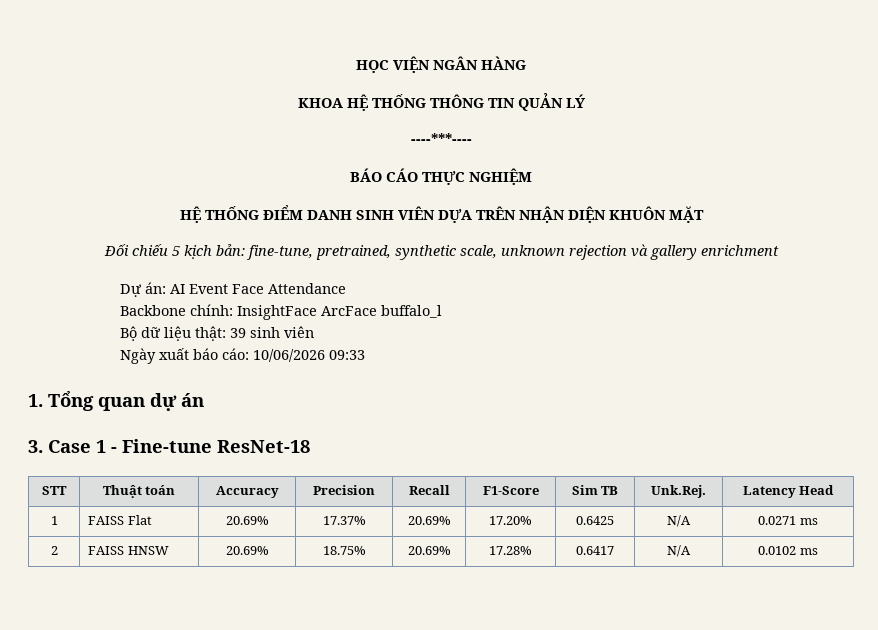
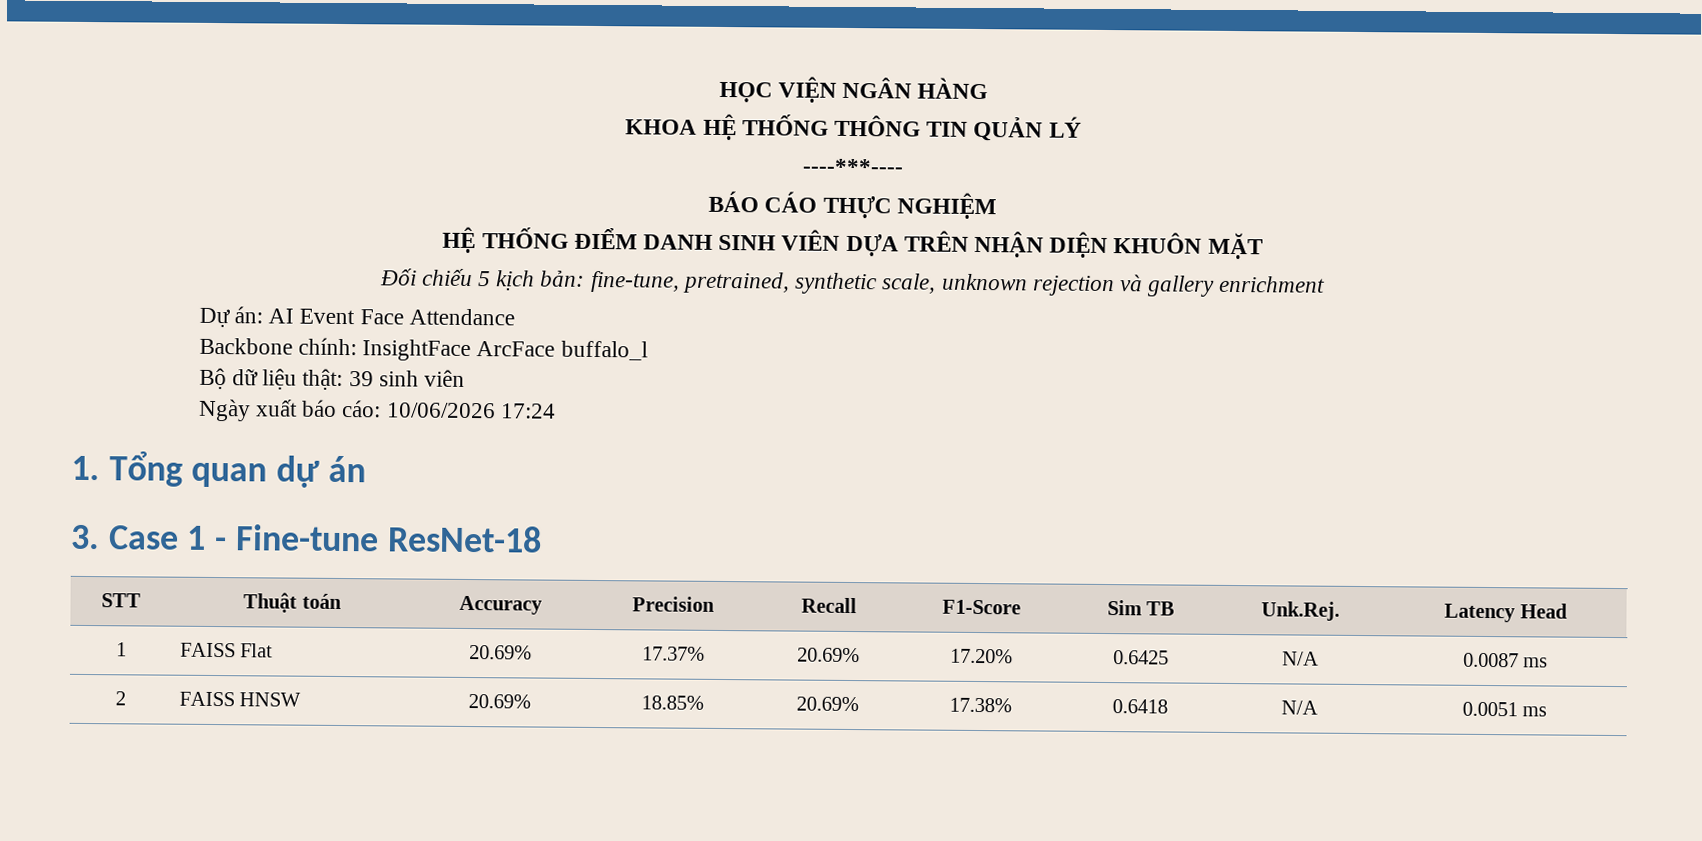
- Ngày xuất báo cáo: 10/06/2026 09:33
+ Ngày xuất báo cáo: 10/06/2026 17:24
- 1 | FAISS Flat | 20.69% | 17.37% | 20.69% | 17.20% | 0.6425 | N/A | 0.0271 ms
+ 1 | FAISS Flat | 20.69% | 17.37% | 20.69% | 17.20% | 0.6425 | N/A | 0.0087 ms
- 2 | FAISS HNSW | 20.69% | 18.75% | 20.69% | 17.28% | 0.6417 | N/A | 0.0102 ms
+ 2 | FAISS HNSW | 20.69% | 18.85% | 20.69% | 17.38% | 0.6418 | N/A | 0.0051 ms

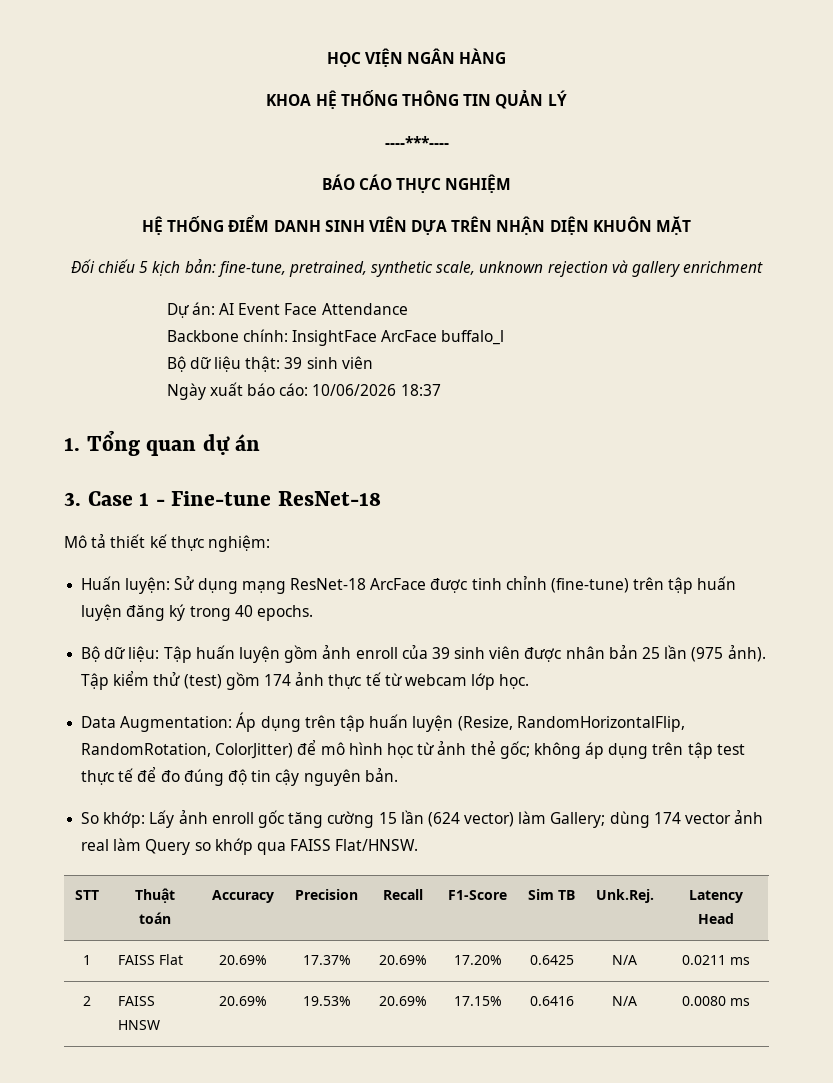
- Ngày xuất báo cáo: 10/06/2026 17:24
+ Ngày xuất báo cáo: 10/06/2026 18:37
+ Mô tả thiết kế thực nghiệm:
+ Huấn luyện: Sử dụng mạng ResNet-18 ArcFace được tinh chỉnh (fine-tune) trên tập huấn luyện đăng ký trong 40 epochs.
+ Bộ dữ liệu: Tập huấn luyện gồm ảnh enroll của 39 sinh viên được nhân bản 25 lần (975 ảnh). Tập kiểm thử (test) gồm 174 ảnh thực tế từ webcam lớp học.
+ Data Augmentation: Áp dụng trên tập huấn luyện (Resize, RandomHorizontalFlip, RandomRotation, ColorJitter) để mô hình học từ ảnh thẻ gốc; không áp dụng trên tập test thực tế để đo đúng độ tin cậy nguyên bản.
+ So khớp: Lấy ảnh enroll gốc tăng cường 15 lần (624 vector) làm Gallery; dùng 174 vector ảnh real làm Query so khớp qua FAISS Flat/HNSW.
- 1 | FAISS Flat | 20.69% | 17.37% | 20.69% | 17.20% | 0.6425 | N/A | 0.0087 ms
+ 1 | FAISS Flat | 20.69% | 17.37% | 20.69% | 17.20% | 0.6425 | N/A | 0.0211 ms
- 2 | FAISS HNSW | 20.69% | 18.85% | 20.69% | 17.38% | 0.6418 | N/A | 0.0051 ms
+ 2 | FAISS HNSW | 20.69% | 19.53% | 20.69% | 17.15% | 0.6416 | N/A | 0.0080 ms

